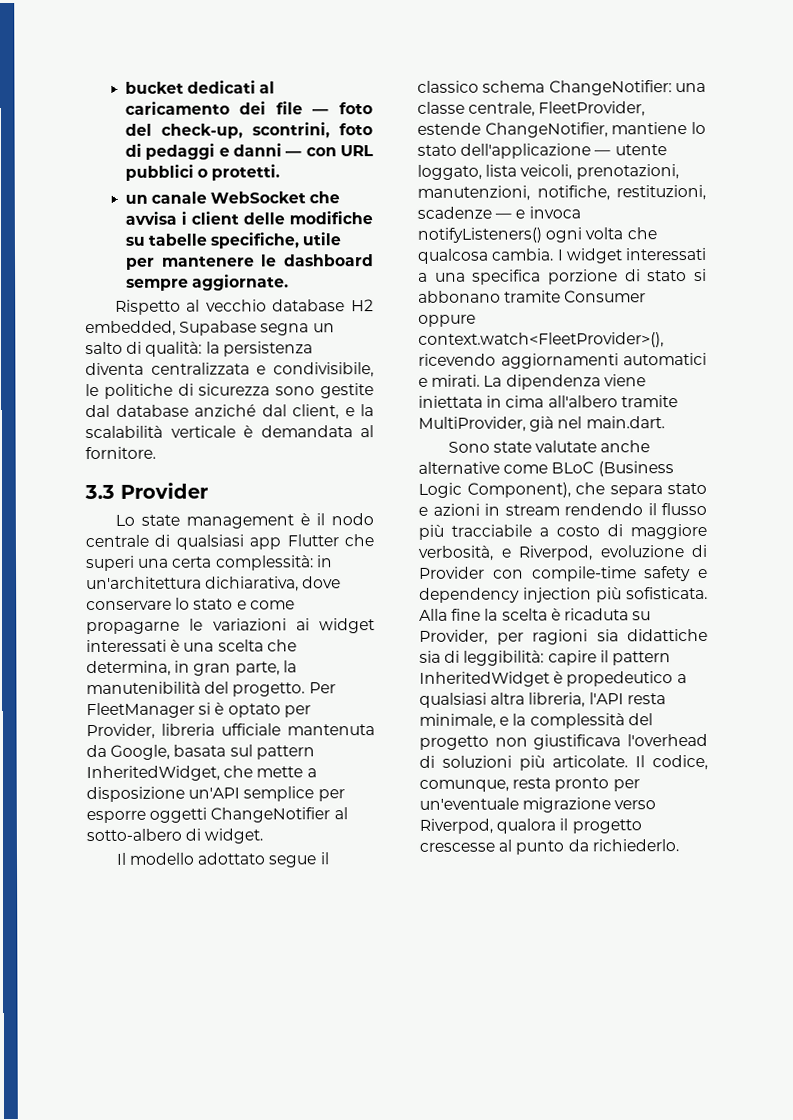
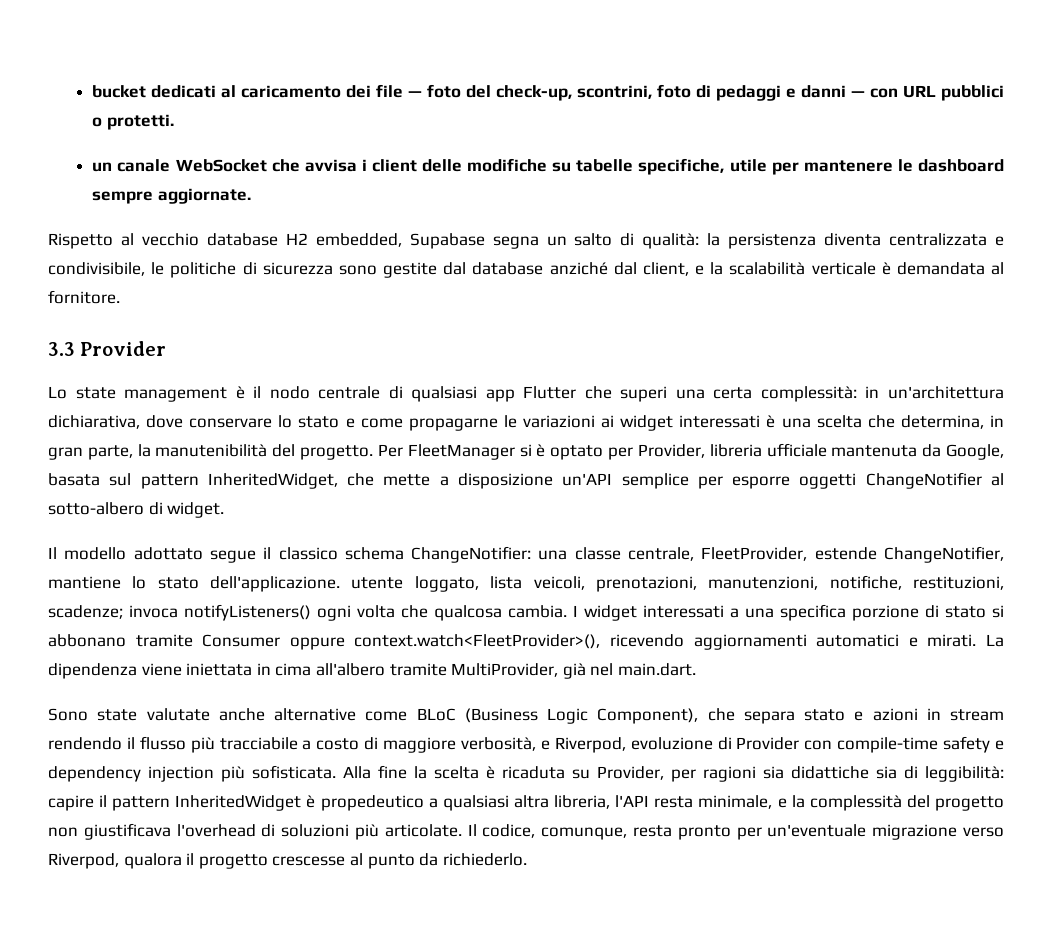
- Il modello adottato segue il classico schema ChangeNotifier: una classe centrale, FleetProvider, estende ChangeNotifier, mantiene lo stato dell'applicazione — utente loggato, lista veicoli, prenotazioni, manutenzioni, notifiche, restituzioni, scadenze — e invoca notifyListeners() ogni volta che qualcosa cambia.
+ Il modello adottato segue il classico schema ChangeNotifier: una classe centrale, FleetProvider, estende ChangeNotifier, mantiene lo stato dell'applicazione. utente loggato, lista veicoli, prenotazioni, manutenzioni, notifiche, restituzioni, scadenze; invoca notifyListeners() ogni volta che qualcosa cambia.

